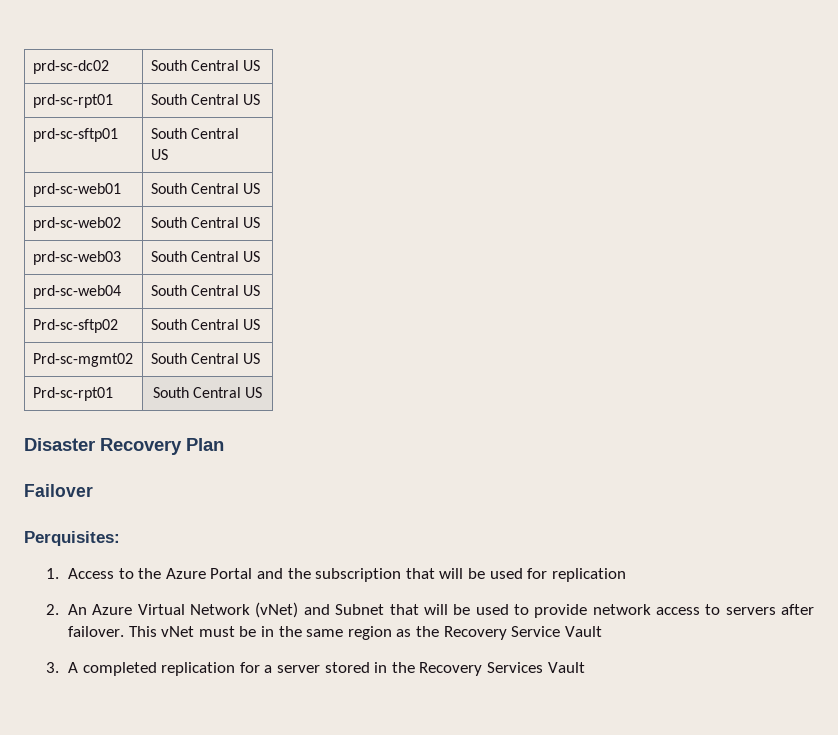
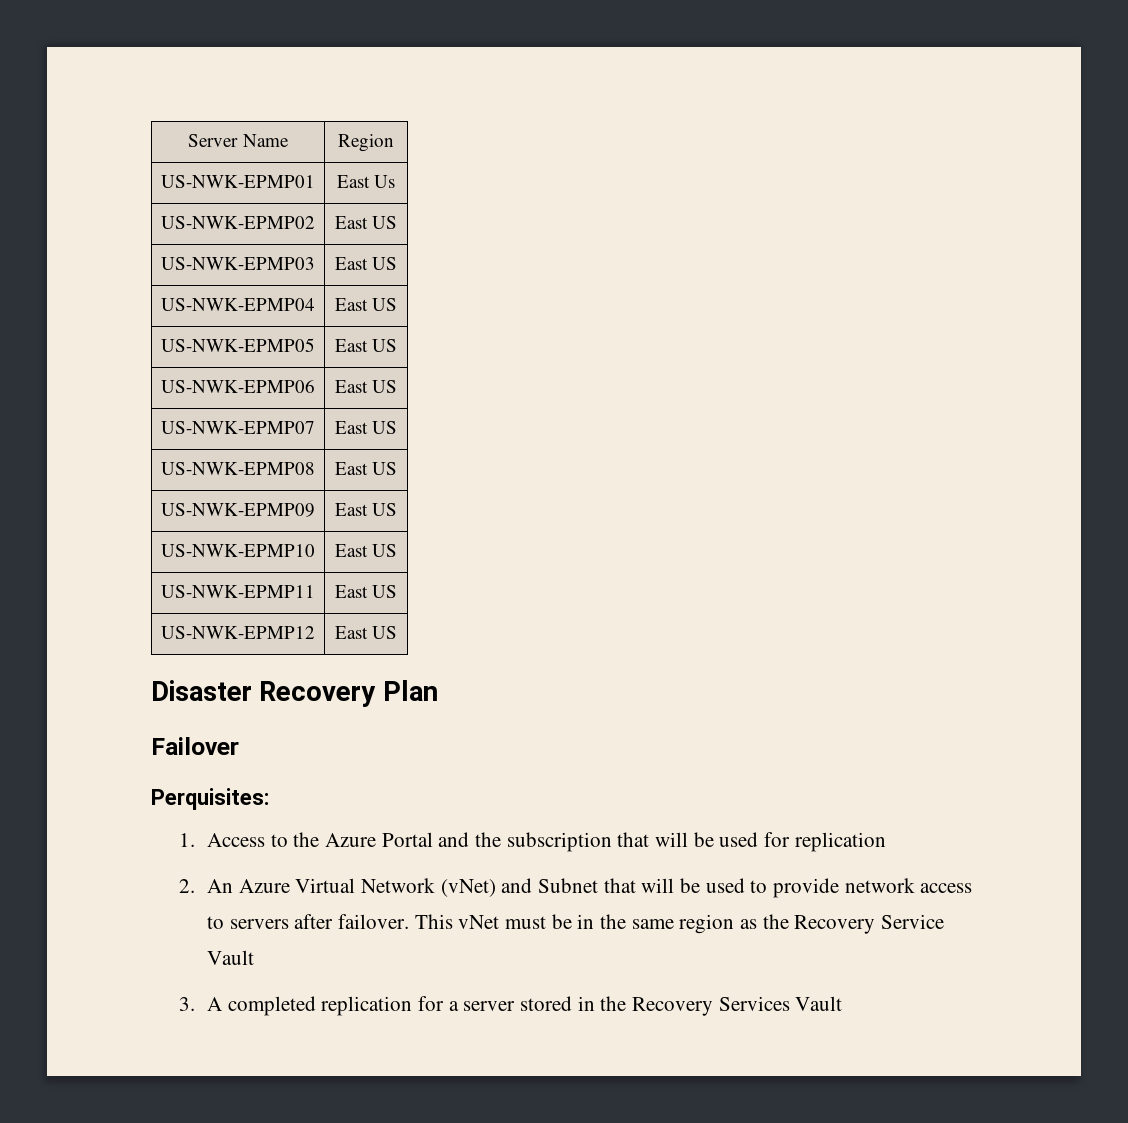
- prd-sc-dc02 | South Central US
- prd-sc-rpt01 | South Central US
- prd-sc-sftp01 | South Central
- US
- prd-sc-web01 | South Central US
- prd-sc-web02 | South Central US
- prd-sc-web03 | South Central US
- prd-sc-web04 | South Central US
- Prd-sc-sftp02 | South Central US
- Prd-sc-mgmt02 | South Central US
- Prd-sc-rpt01 | South Central US
+ Server Name | Region
+ US-NWK-EPMP01 | East Us
+ US-NWK-EPMP02 | East US
+ US-NWK-EPMP03 | East US
+ US-NWK-EPMP04 | East US
+ US-NWK-EPMP05 | East US
+ US-NWK-EPMP06 | East US
+ US-NWK-EPMP07 | East US
+ US-NWK-EPMP08 | East US
+ US-NWK-EPMP09 | East US
+ US-NWK-EPMP10 | East US
+ US-NWK-EPMP11 | East US
+ US-NWK-EPMP12 | East US

